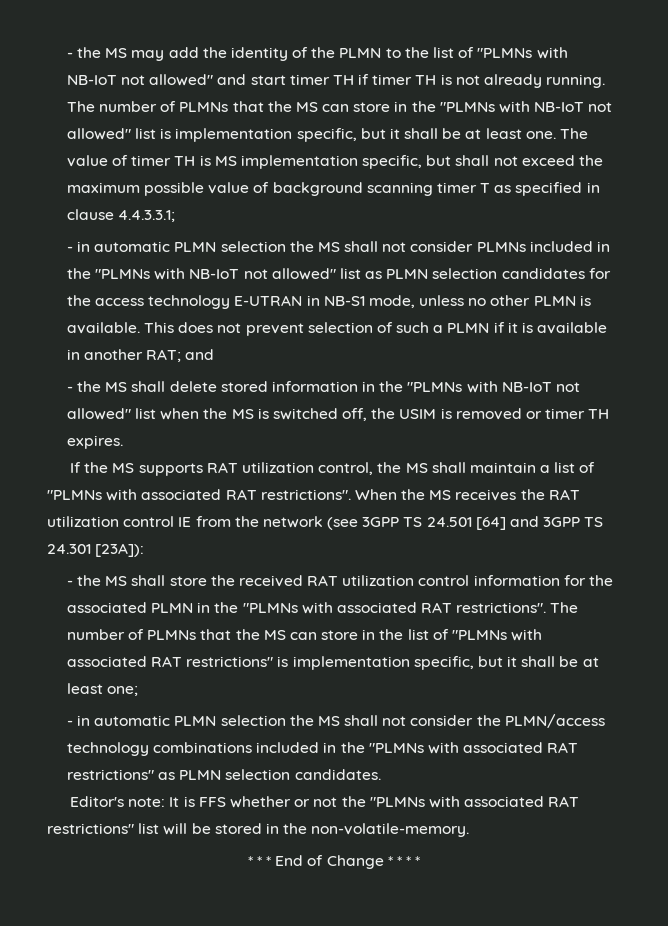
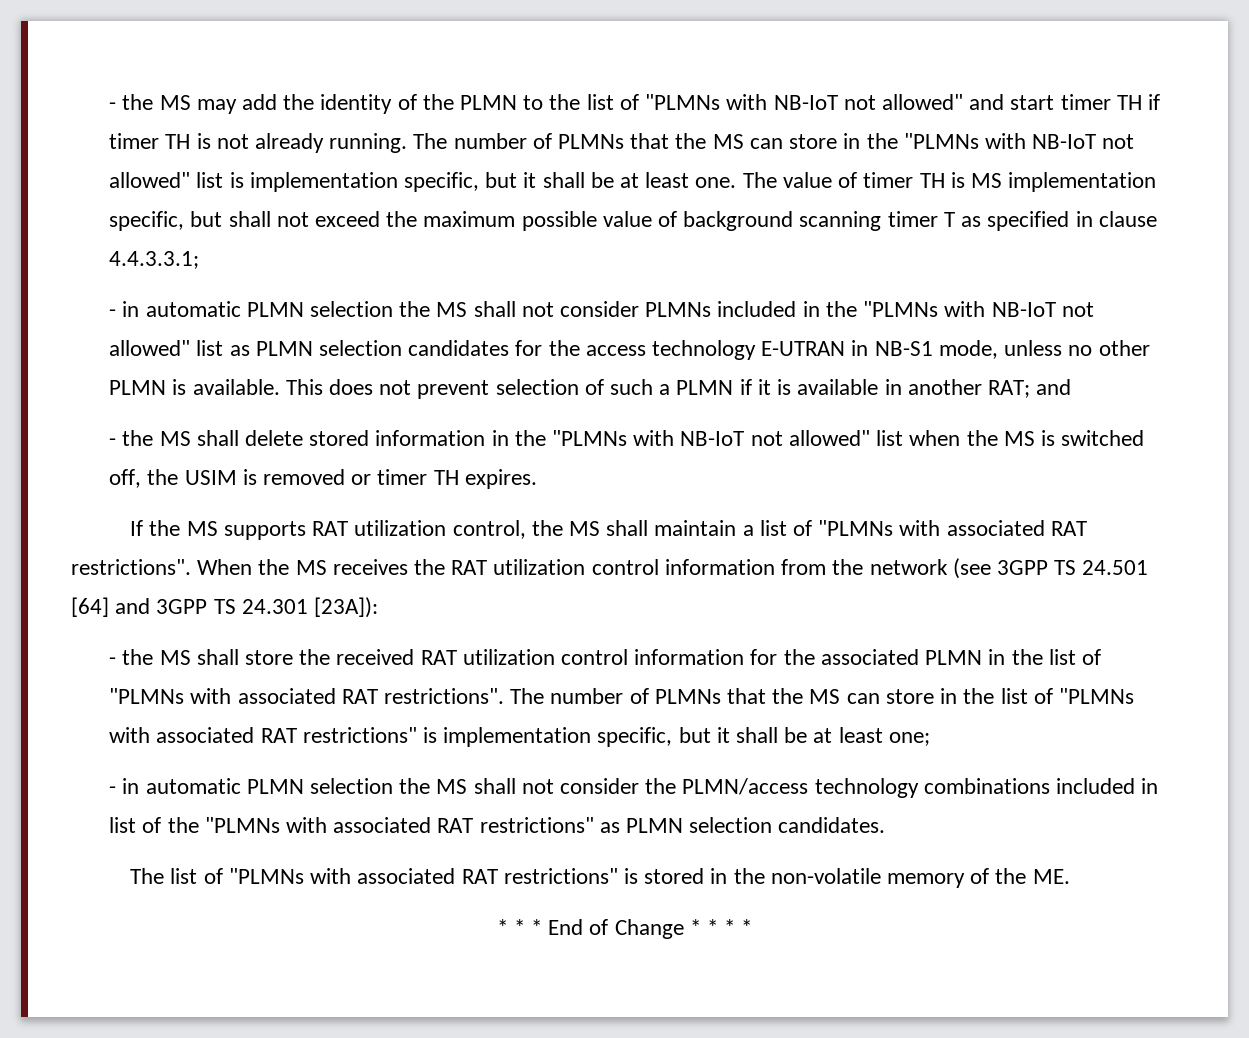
- When the MS receives the RAT utilization control IE from the network (see 3GPP TS 24.501 [64] and 3GPP TS 24.301 [23A]):
+ When the MS receives the RAT utilization control information from the network (see 3GPP TS 24.501 [64] and 3GPP TS 24.301 [23A]):
- - the MS shall store the received RAT utilization control information for the associated PLMN in the "PLMNs with associated RAT restrictions".
+ - the MS shall store the received RAT utilization control information for the associated PLMN in the list of "PLMNs with associated RAT restrictions".
- - in automatic PLMN selection the MS shall not consider the PLMN/access technology combinations included in the "PLMNs with associated RAT restrictions" as PLMN selection candidates.
+ - in automatic PLMN selection the MS shall not consider the PLMN/access technology combinations included in list of the "PLMNs with associated RAT restrictions" as PLMN selection candidates.
- Editor's note: It is FFS whether or not the "PLMNs with associated RAT restrictions" list will be stored in the non-volatile-memory.
+ The list of "PLMNs with associated RAT restrictions" is stored in the non-volatile memory of the ME.

